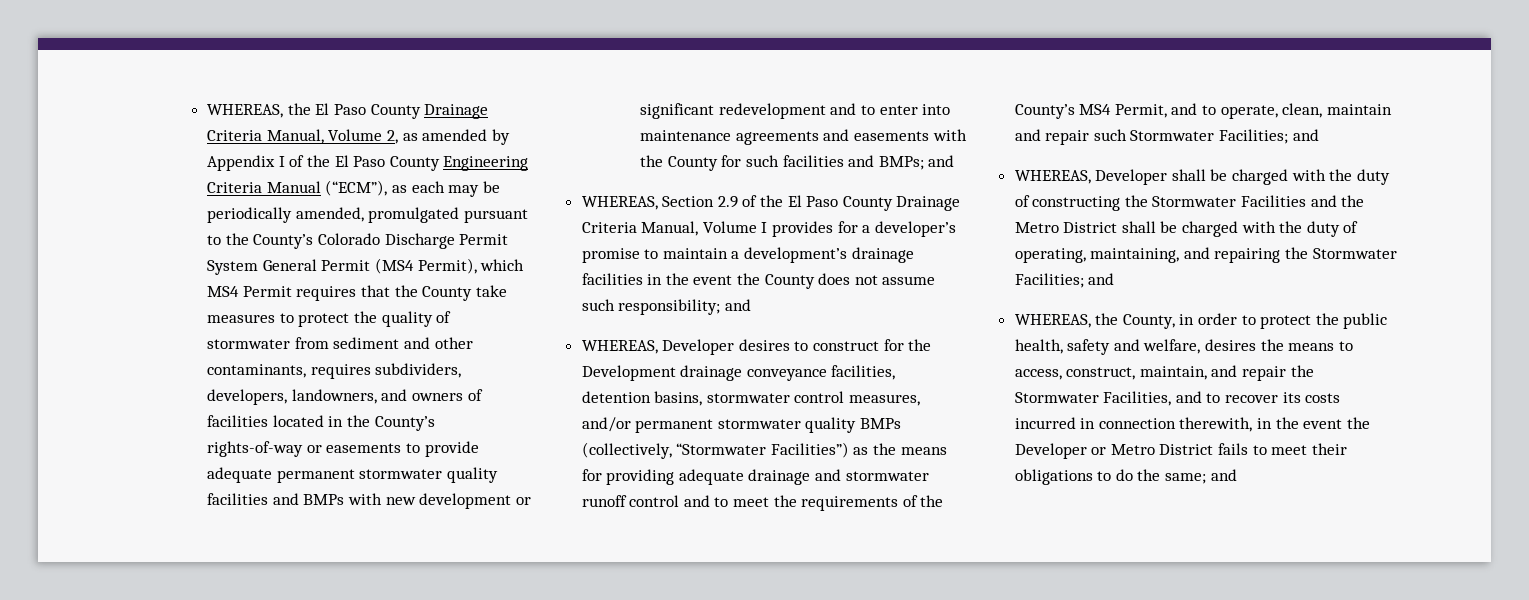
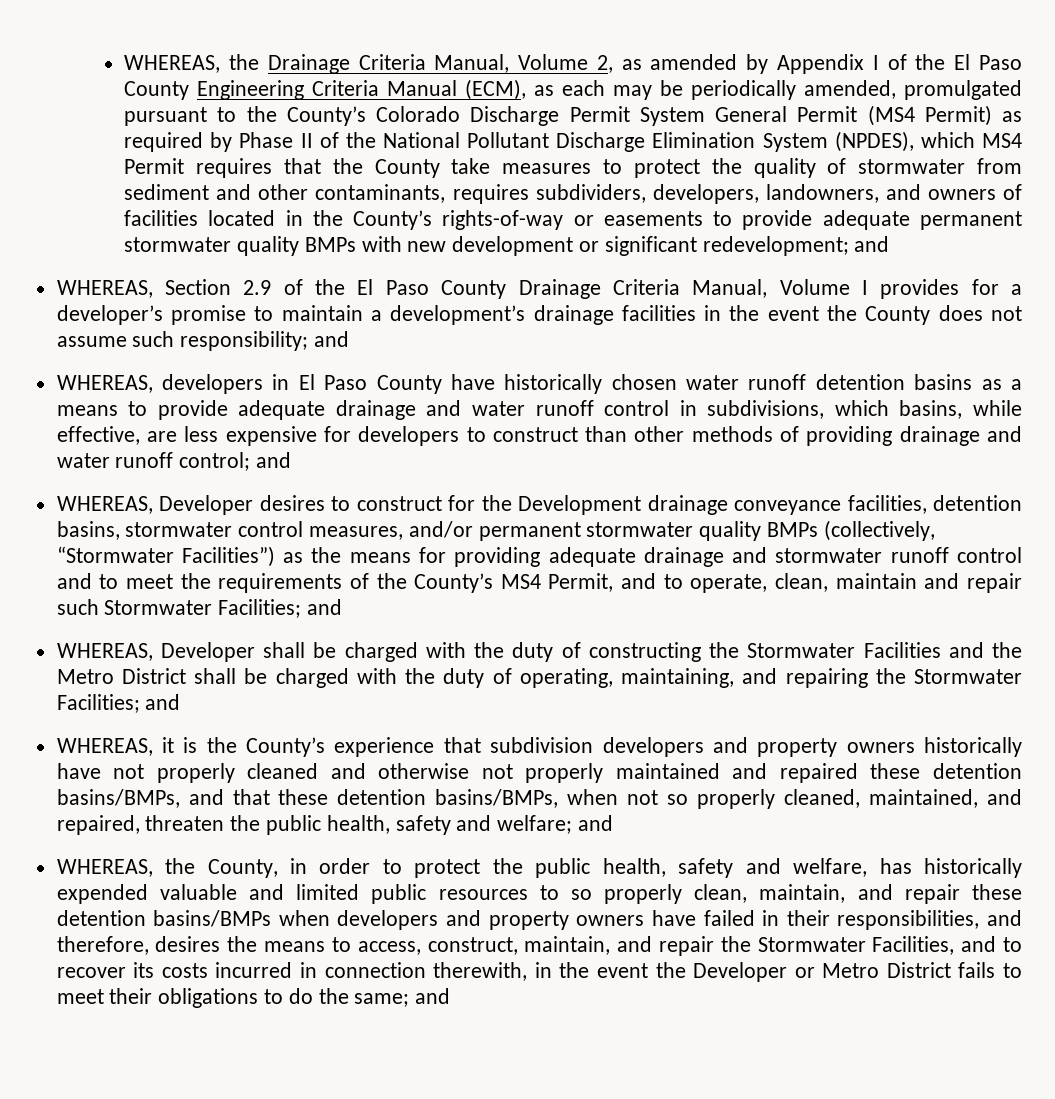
- WHEREAS, the El Paso County Drainage Criteria Manual, Volume 2, as amended by Appendix I of the El Paso County Engineering Criteria Manual (“ECM”), as each may be periodically amended, promulgated pursuant to the County’s Colorado Discharge Permit System General Permit (MS4 Permit), which MS4 Permit requires that the County take measures to protect the quality of stormwater from sediment and other contaminants, requires subdividers, developers, landowners, and owners of facilities located in the County’s rights-of-way or easements to provide adequate permanent stormwater quality facilities and BMPs with new development or significant redevelopment and to enter into maintenance agreements and easements with the County for such facilities and BMPs;
+ WHEREAS, the Drainage Criteria Manual, Volume 2, as amended by Appendix I of the El Paso County Engineering Criteria Manual (ECM), as each may be periodically amended, promulgated pursuant to the County’s Colorado Discharge Permit System General Permit (MS4 Permit) as required by Phase II of the National Pollutant Discharge Elimination System (NPDES), which MS4 Permit requires that the County take measures to protect the quality of stormwater from sediment and other contaminants, requires subdividers, developers, landowners, and owners of facilities located in the County’s rights-of-way or easements to provide adequate permanent stormwater quality BMPs with new development or significant redevelopment;
+ WHEREAS, developers in El Paso County have historically chosen water runoff detention basins as a means to provide adequate drainage and water runoff control in subdivisions, which basins, while effective, are less expensive for developers to construct than other methods of providing drainage and water runoff control; and
+ WHEREAS, it is the County’s experience that subdivision developers and property owners historically have not properly cleaned and otherwise not properly maintained and repaired these detention basins/BMPs, and that these detention basins/BMPs, when not so properly cleaned, maintained, and repaired, threaten the public health, safety and welfare; and
- WHEREAS, the County, in order to protect the public health, safety and welfare, desires the means to access, construct, maintain, and repair the Stormwater Facilities, and to recover its costs incurred in connection therewith, in the event the Developer or Metro District fails to meet their obligations to do the same; and
+ WHEREAS, the County, in order to protect the public health, safety and welfare, has historically expended valuable and limited public resources to so properly clean, maintain, and repair these detention basins/BMPs when developers and property owners have failed in their responsibilities, and therefore, desires the means to access, construct, maintain, and repair the Stormwater Facilities, and to recover its costs incurred in connection therewith, in the event the Developer or Metro District fails to meet their obligations to do the same; and

